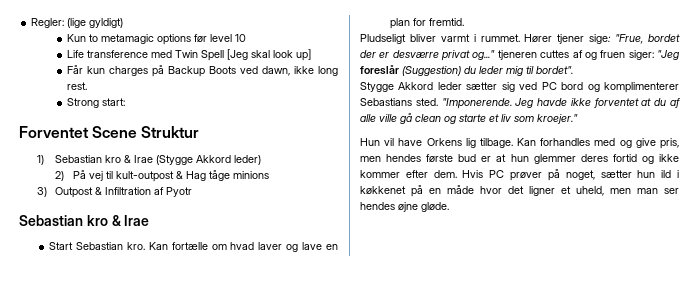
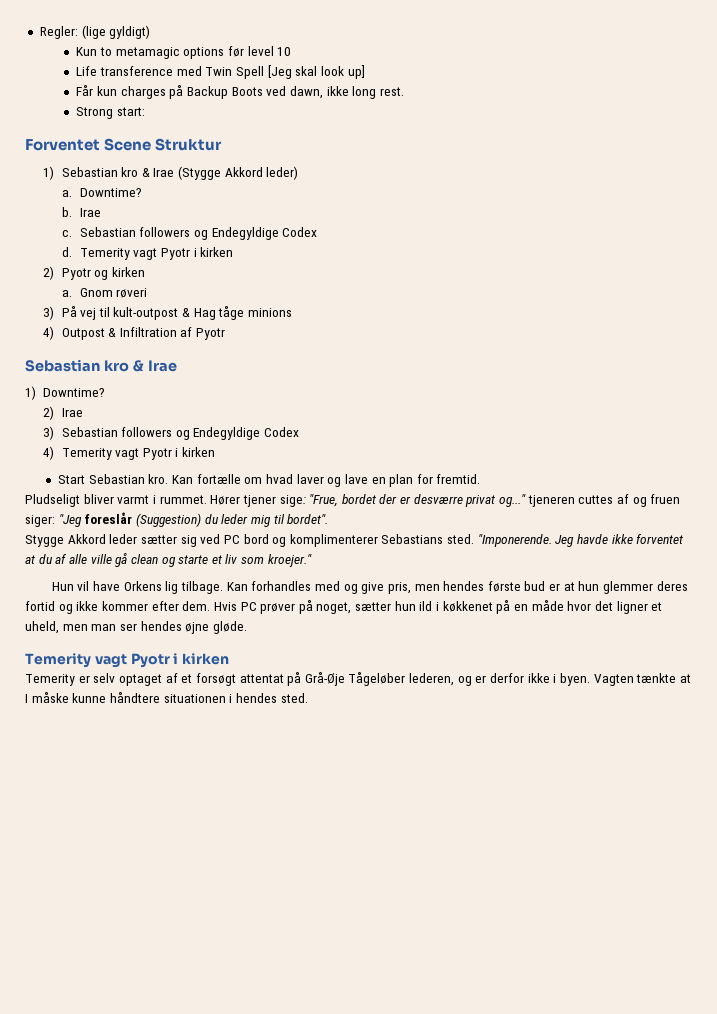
- 2) På vej til kult-outpost & Hag tåge minions
+ a. Downtime?
+ b. Irae
+ c. Sebastian followers og Endegyldige Codex
+ d. Temerity vagt Pyotr i kirken
+ 2) Pyotr og kirken
+ a. Gnom røveri
+ 3) På vej til kult-outpost & Hag tåge minions
- 3) Outpost & Infiltration af Pyotr
+ 4) Outpost & Infiltration af Pyotr
+ 1) Downtime?
+ 2) Irae
+ 3) Sebastian followers og Endegyldige Codex
+ 4) Temerity vagt Pyotr i kirken
  Hvis PC prøver på noget, sætter hun ild i køkkenet på en måde hvor det ligner et uheld, men man ser hendes øjne gløde.
+ Temerity vagt Pyotr i kirken
+ Temerity er selv optaget af et forsøgt attentat på Grå-Øje Tågeløber lederen, og er derfor ikke i byen. Vagten tænkte at I måske kunne håndtere situationen i hendes sted.

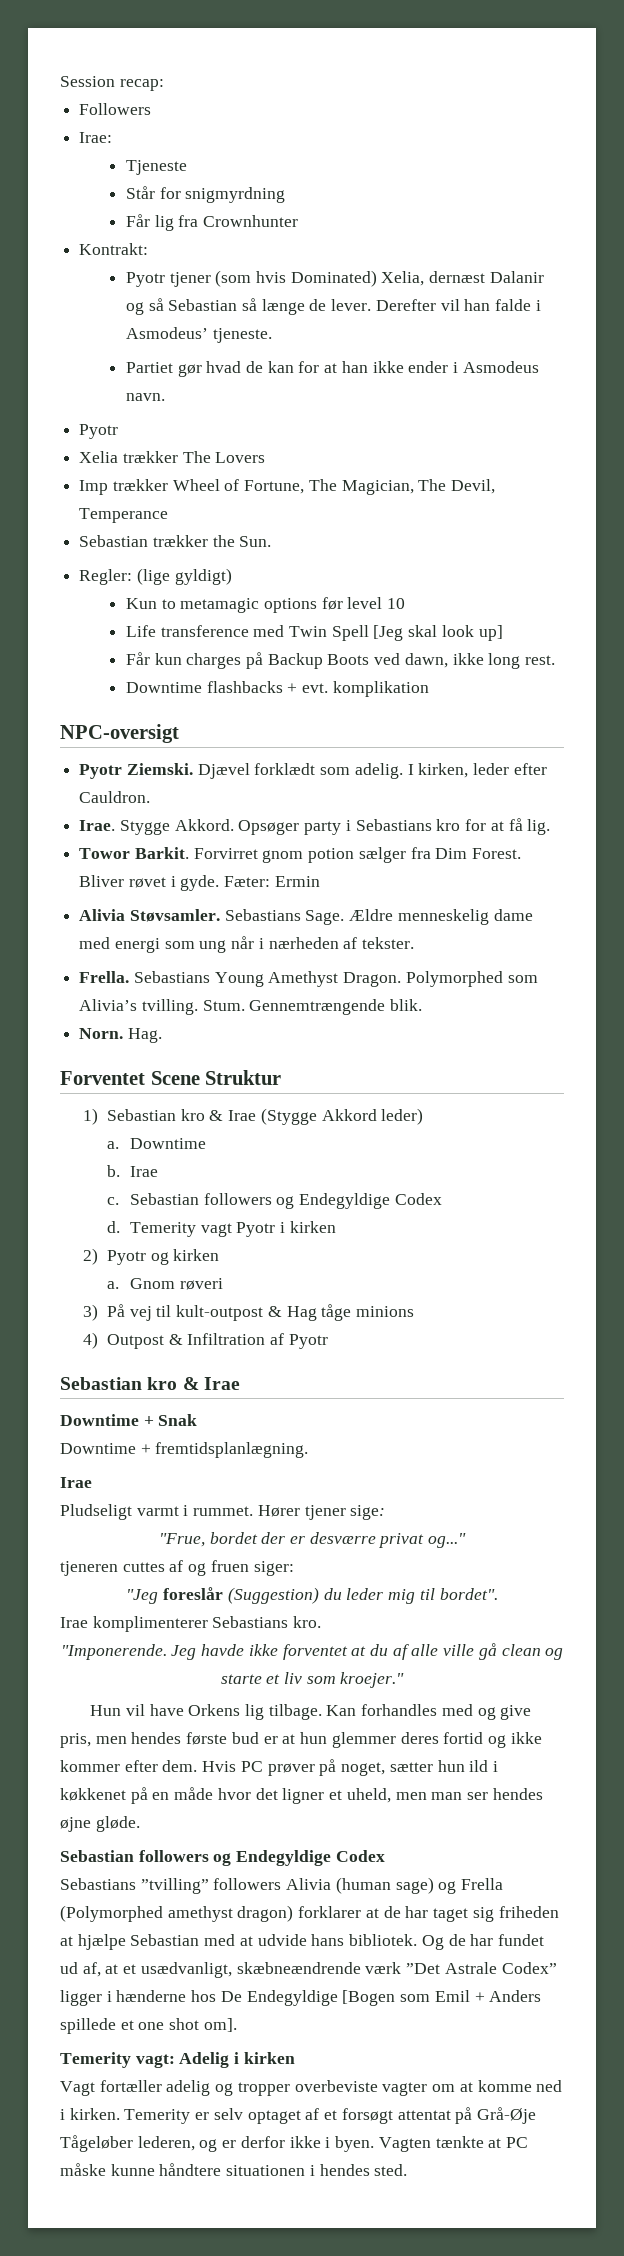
+ Session recap:
+ Followers
+ Irae:
+ Tjeneste
+ Står for snigmyrdning
+ Får lig fra Crownhunter
+ Kontrakt:
+ Pyotr tjener (som hvis Dominated) Xelia, dernæst Dalanir og så Sebastian så længe de lever. Derefter vil han falde i Asmodeus’ tjeneste.
+ Partiet gør hvad de kan for at han ikke ender i Asmodeus navn.
+ Pyotr
+ Xelia trækker The Lovers
+ Imp trækker Wheel of Fortune, The Magician, The Devil, Temperance
+ Sebastian trækker the Sun.
- Strong start:
+ Downtime flashbacks + evt. komplikation
+ NPC-oversigt
+ Pyotr Ziemski. Djævel forklædt som adelig. I kirken, leder efter Cauldron.
+ Irae. Stygge Akkord. Opsøger party i Sebastians kro for at få lig.
+ Towor Barkit. Forvirret gnom potion sælger fra Dim Forest. Bliver røvet i gyde. Fæter: Ermin
+ Alivia Støvsamler. Sebastians Sage. Ældre menneskelig dame med energi som ung når i nærheden af tekster.
+ Frella. Sebastians Young Amethyst Dragon. Polymorphed som Alivia’s tvilling. Stum. Gennemtrængende blik.
+ Norn. Hag.
- a. Downtime?
+ a. Downtime
- 1) Downtime?
- 2) Irae
- 3) Sebastian followers og Endegyldige Codex
- 4) Temerity vagt Pyotr i kirken
- Start Sebastian kro. Kan fortælle om hvad laver og lave en plan for fremtid.
+ Downtime + Snak
+ Downtime + fremtidsplanlægning.
+ Irae
- Pludseligt bliver varmt i rummet.
+ Pludseligt varmt i rummet.
- Hører tjener sige: "Frue, bordet der er desværre privat og..." tjeneren cuttes af og fruen siger: "Jeg foreslår (Suggestion) du leder mig til bordet".
+ Hører tjener sige:
+ "Frue, bordet der er desværre privat og..."
+ tjeneren cuttes af og fruen siger:
+ "Jeg foreslår (Suggestion) du leder mig til bordet".
- Stygge Akkord leder sætter sig ved PC bord og komplimenterer Sebastians sted. "Imponerende.
+ Irae komplimenterer Sebastians kro.
+ "Imponerende.
  Hvis PC prøver på noget, sætter hun ild i køkkenet på en måde hvor det ligner et uheld, men man ser hendes øjne gløde.
- Temerity vagt Pyotr i kirken
- Temerity er selv optaget af et forsøgt attentat på Grå-Øje Tågeløber lederen, og er derfor ikke i byen.
+ Sebastian followers og Endegyldige Codex
+ Sebastians ”tvilling” followers Alivia (human sage) og Frella (Polymorphed amethyst dragon) forklarer at de har taget sig friheden at hjælpe Sebastian med at udvide hans bibliotek. Og de har fundet ud af, at et usædvanligt, skæbneændrende værk ”Det Astrale Codex” ligger i hænderne hos De Endegyldige [Bogen som Emil + Anders spillede et one shot om].
+ Temerity vagt: Adelig i kirken
+ Vagt fortæller adelig og tropper overbeviste vagter om at komme ned i kirken. Temerity er selv optaget af et forsøgt attentat på Grå-Øje Tågeløber lederen, og er derfor ikke i byen.
- Vagten tænkte at I måske kunne håndtere situationen i hendes sted.
+ Vagten tænkte at PC måske kunne håndtere situationen i hendes sted.

